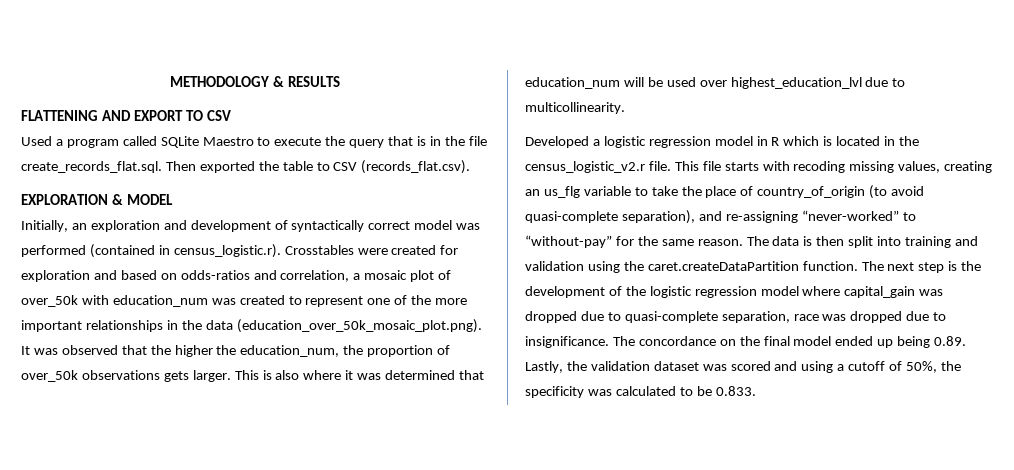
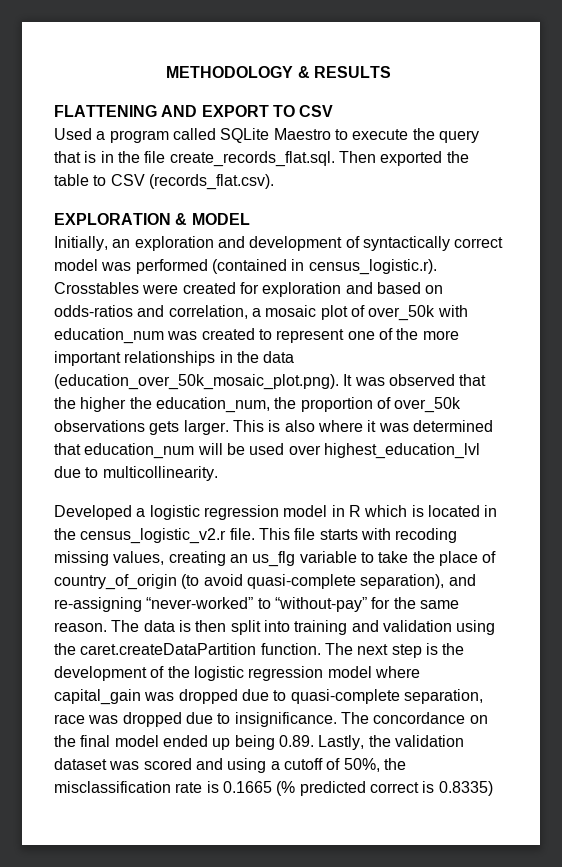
- The concordance on the final model ended up being 0.89. Lastly, the validation dataset was scored and using a cutoff of 50%, the specificity was calculated to be 0.833.
+ The concordance on the final model ended up being 0.89. Lastly, the validation dataset was scored and using a cutoff of 50%, the misclassification rate is 0.1665 (% predicted correct is 0.8335)

